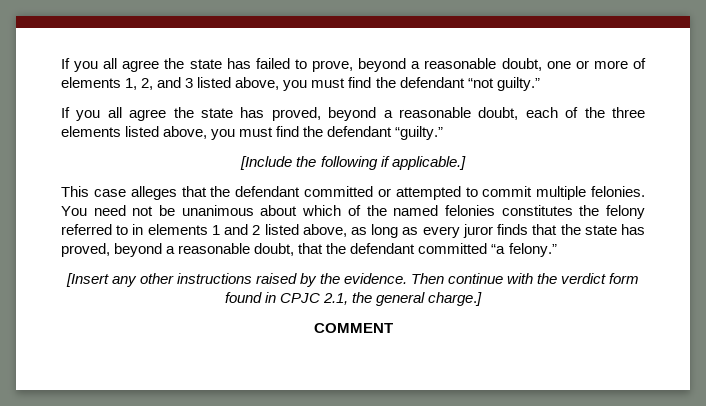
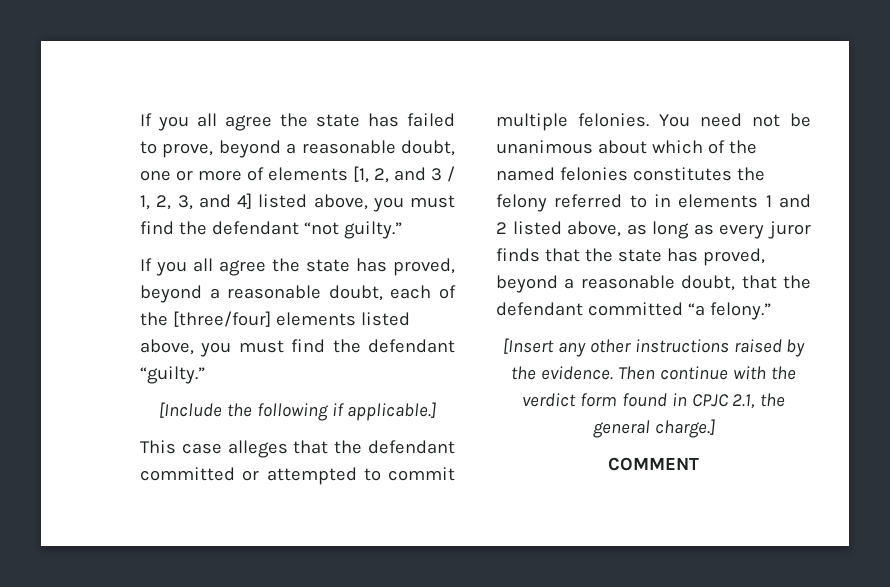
- If you all agree the state has failed to prove, beyond a reasonable doubt, one or more of elements 1, 2, and 3 listed above, you must find the defendant “not guilty.”
+ If you all agree the state has failed to prove, beyond a reasonable doubt, one or more of elements [1, 2, and 3 / 1, 2, 3, and 4] listed above, you must find the defendant “not guilty.”
- If you all agree the state has proved, beyond a reasonable doubt, each of the three elements listed above, you must find the defendant “guilty.”
+ If you all agree the state has proved, beyond a reasonable doubt, each of the [three/four] elements listed above, you must find the defendant “guilty.”

